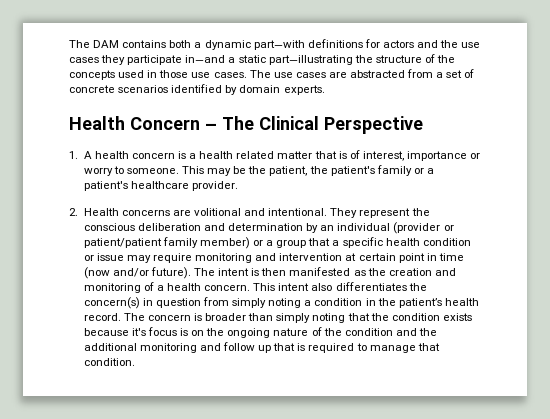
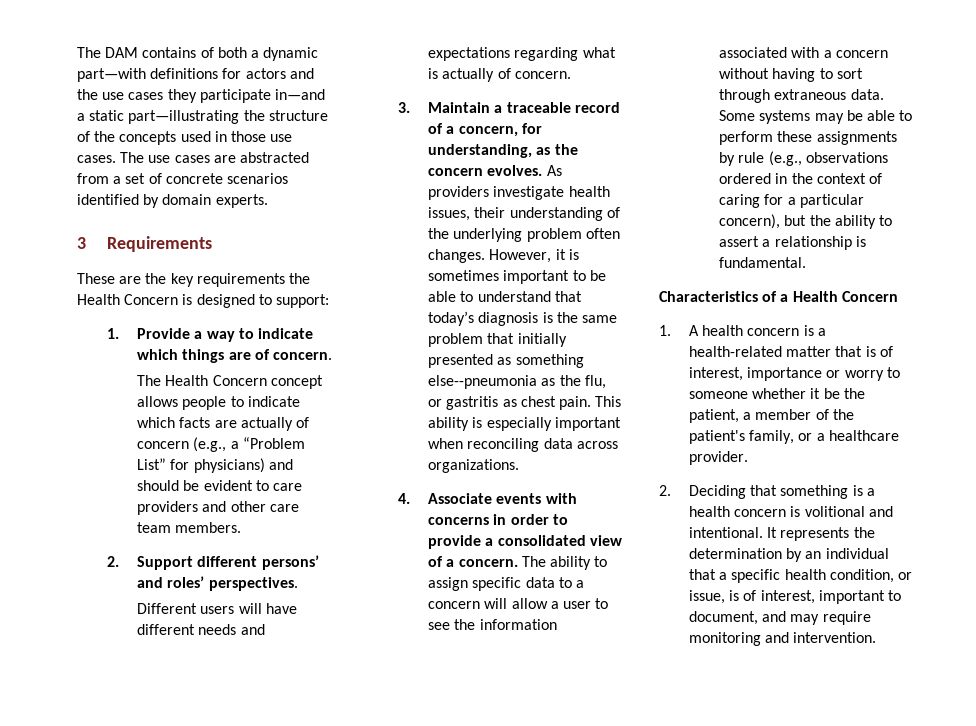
- The DAM contains both a dynamic part—with definitions for actors and the use cases they participate in—and a static part—illustrating the structure of the concepts used in those use cases.
+ The DAM contains of both a dynamic part—with definitions for actors and the use cases they participate in—and a static part—illustrating the structure of the concepts used in those use cases.
- Health Concern – The Clinical Perspective
+ 3 Requirements
+ These are the key requirements the Health Concern is designed to support:
+ 1. Provide a way to indicate which things are of concern.
+ The Health Concern concept allows people to indicate which facts are actually of concern (e.g., a “Problem List” for physicians) and should be evident to care providers and other care team members.
+ 2. Support different persons’ and roles’ perspectives.
+ Different users will have different needs and expectations regarding what is actually of concern.
+ 3. Maintain a traceable record of a concern, for understanding, as the concern evolves. As providers investigate health issues, their understanding of the underlying problem often changes. However, it is sometimes important to be able to understand that today’s diagnosis is the same problem that initially presented as something else--pneumonia as the flu, or gastritis as chest pain. This ability is especially important when reconciling data across organizations.
+ 4. Associate events with concerns in order to provide a consolidated view of a concern. The ability to assign specific data to a concern will allow a user to see the information associated with a concern without having to sort through extraneous data. Some systems may be able to perform these assignments by rule (e.g., observations ordered in the context of caring for a particular concern), but the ability to assert a relationship is fundamental.
+ Characteristics of a Health Concern
- 1. A health concern is a health related matter that is of interest, importance or worry to someone. This may be the patient, the patient's family or a patient's healthcare provider.
+ 1. A health concern is a health-related matter that is of interest, importance or worry to someone whether it be the patient, a member of the patient's family, or a healthcare provider.
- 2. Health concerns are volitional and intentional. They represent the conscious deliberation and determination by an individual (provider or patient/patient family member) or a group that a specific health condition or issue may require monitoring and intervention at certain point in time (now and/or future). The intent is then manifested as the creation and monitoring of a health concern. This intent also differentiates the concern(s) in question from simply noting a condition in the patient’s health record. The concern is broader than simply noting that the condition exists because it's focus is on the ongoing nature of the condition and the additional monitoring and follow up that is required to manage that condition.
+ 2. Deciding that something is a health concern is volitional and intentional. It represents the determination by an individual that a specific health condition, or issue, is of interest, important to document, and may require monitoring and intervention.

